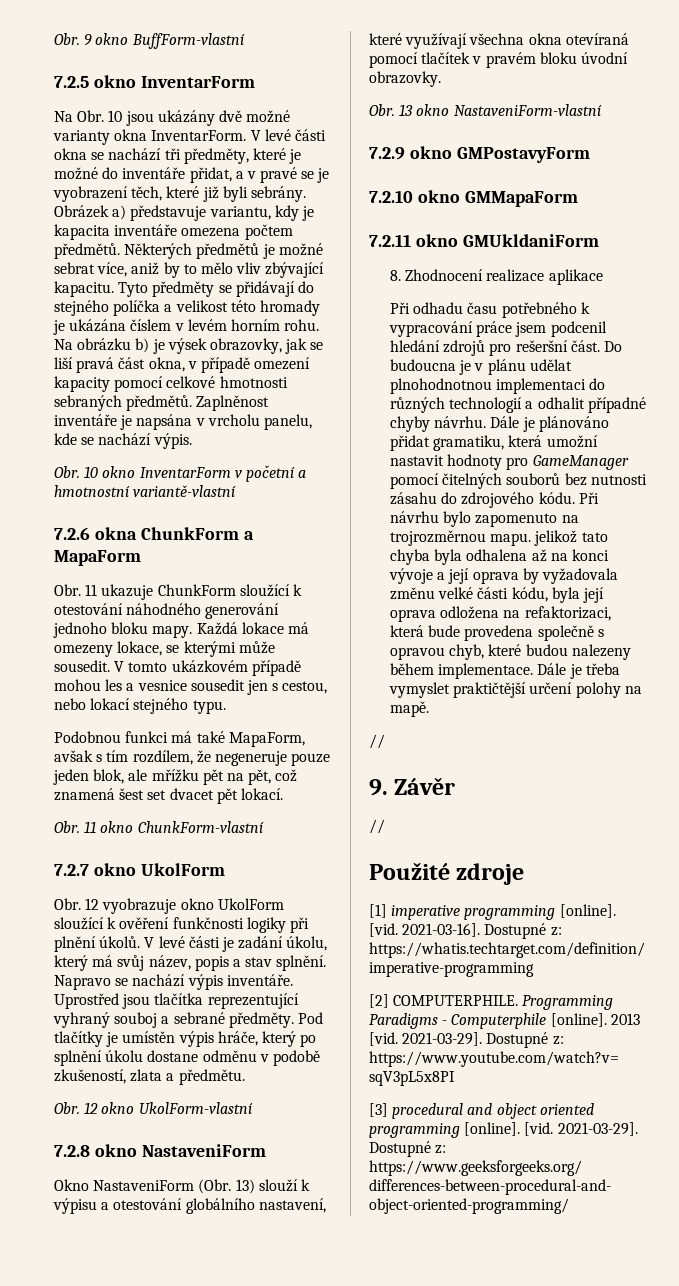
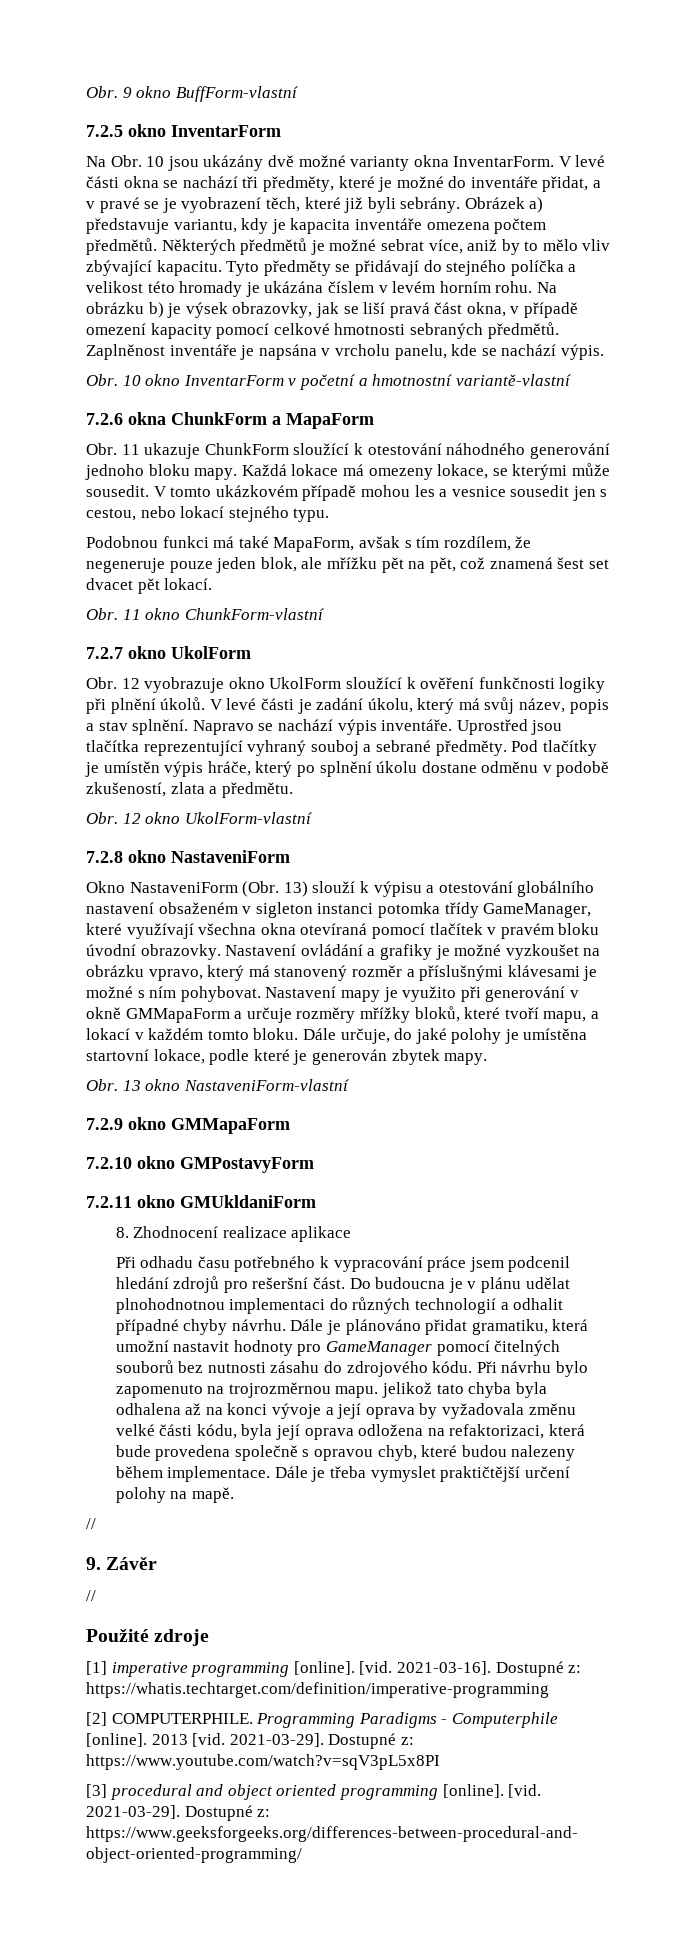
- Okno NastaveniForm (Obr. 13) slouží k výpisu a otestování globálního nastavení, které využívají všechna okna otevíraná pomocí tlačítek v pravém bloku úvodní obrazovky.
+ Okno NastaveniForm (Obr. 13) slouží k výpisu a otestování globálního nastavení obsaženém v sigleton instanci potomka třídy GameManager, které využívají všechna okna otevíraná pomocí tlačítek v pravém bloku úvodní obrazovky. Nastavení ovládání a grafiky je možné vyzkoušet na obrázku vpravo, který má stanovený rozměr a příslušnými klávesami je možné s ním pohybovat. Nastavení mapy je využito při generování v okně GMMapaForm a určuje rozměry mřížky bloků, které tvoří mapu, a lokací v každém tomto bloku. Dále určuje, do jaké polohy je umístěna startovní lokace, podle které je generován zbytek mapy.
- 7.2.9 okno GMPostavyForm
+ 7.2.9 okno GMMapaForm
- 7.2.10 okno GMMapaForm
+ 7.2.10 okno GMPostavyForm

